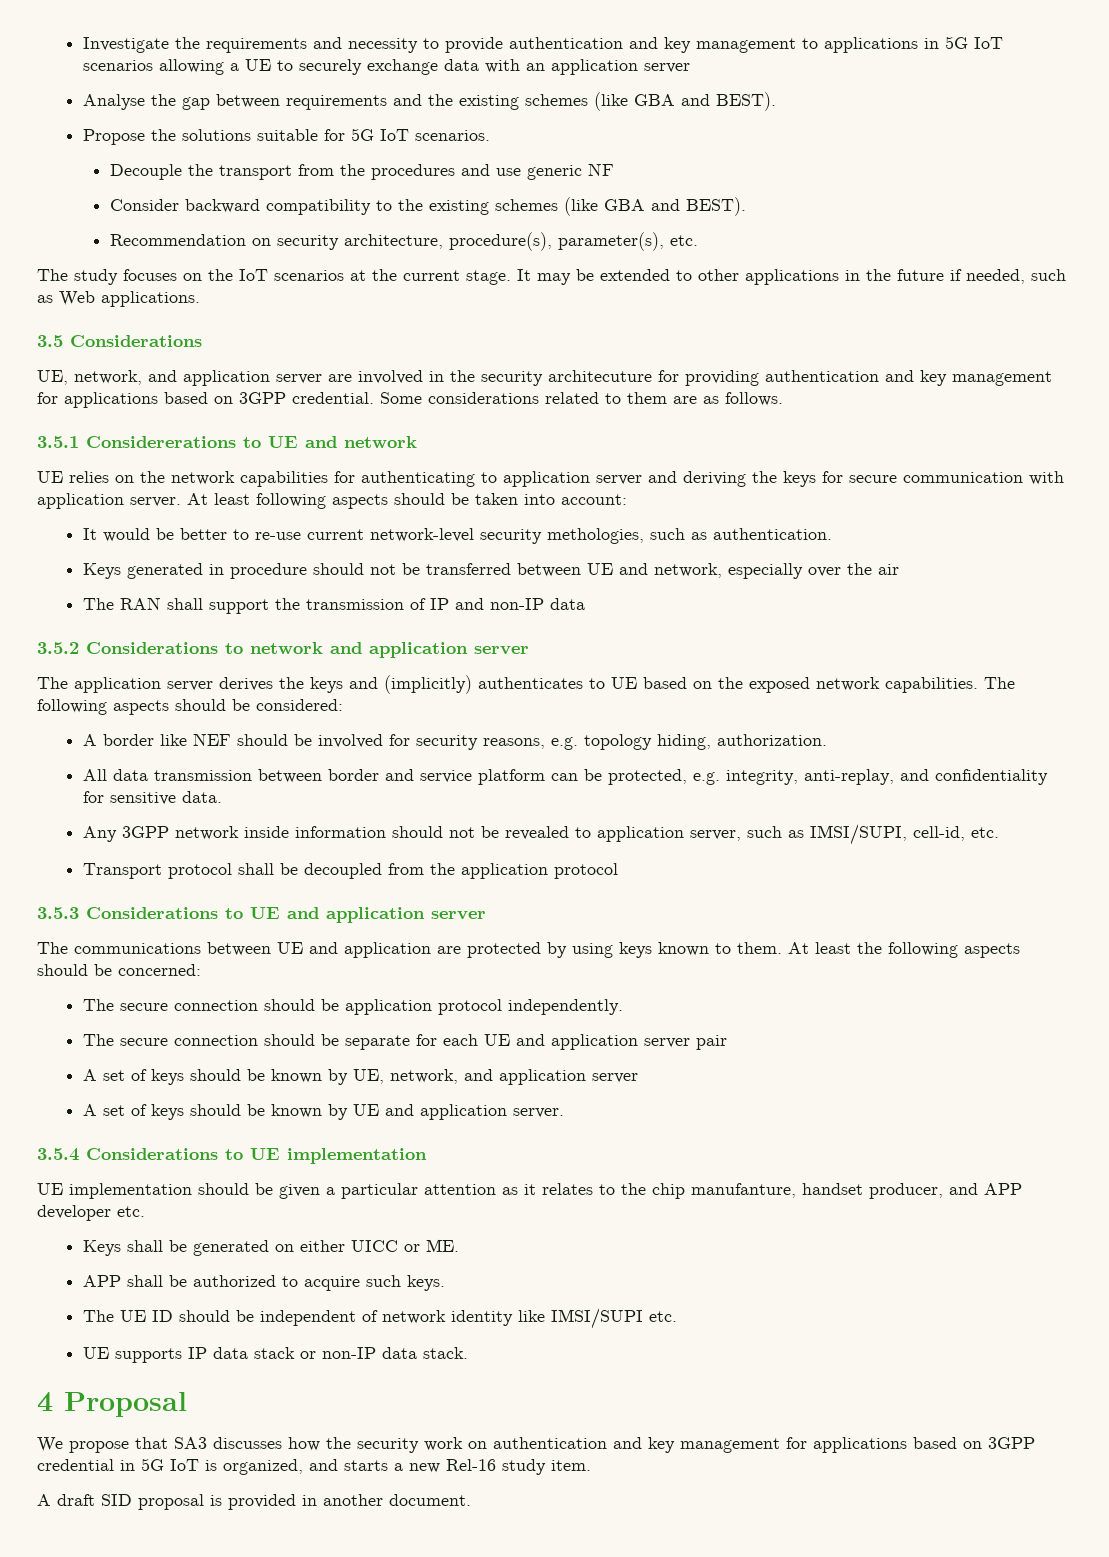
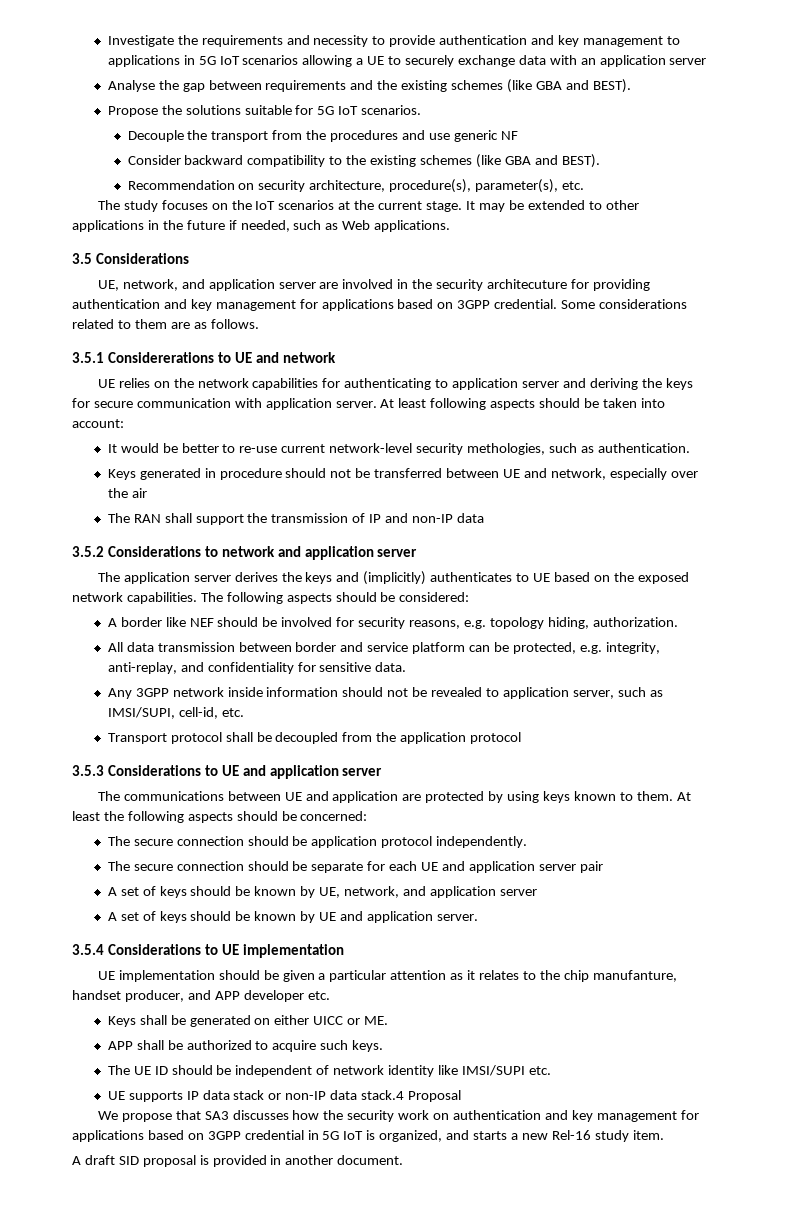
- UE supports IP data stack or non-IP data stack.
- 4 Proposal
+ UE supports IP data stack or non-IP data stack.4 Proposal

